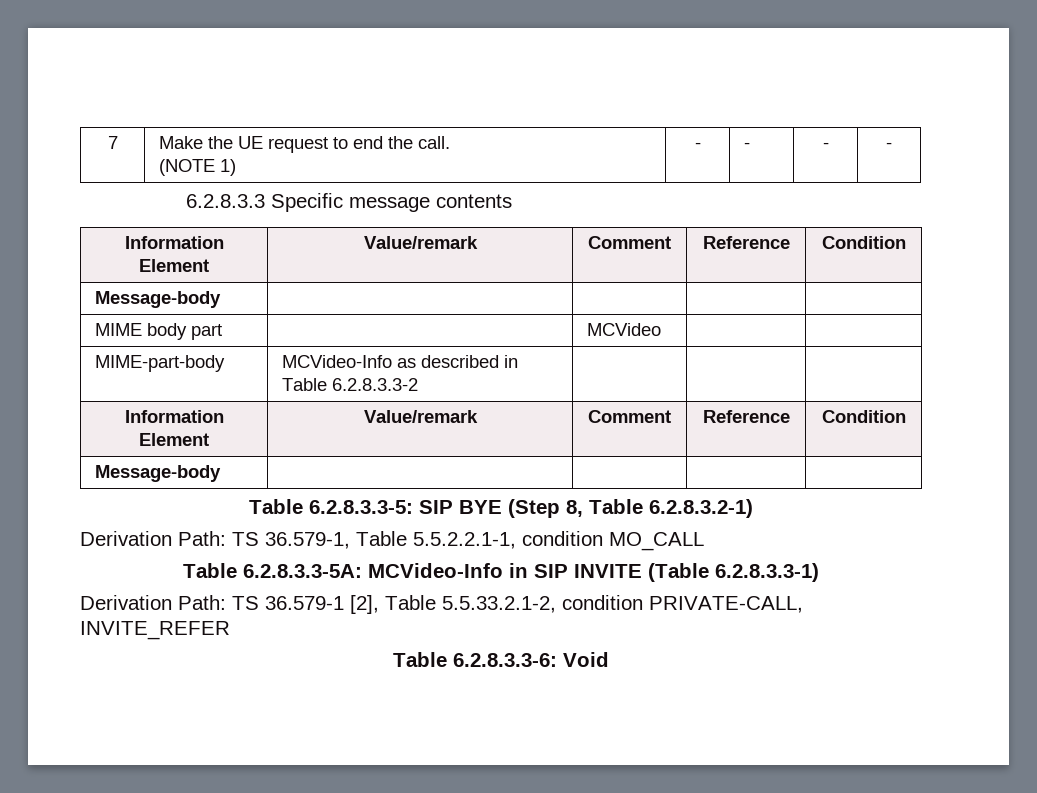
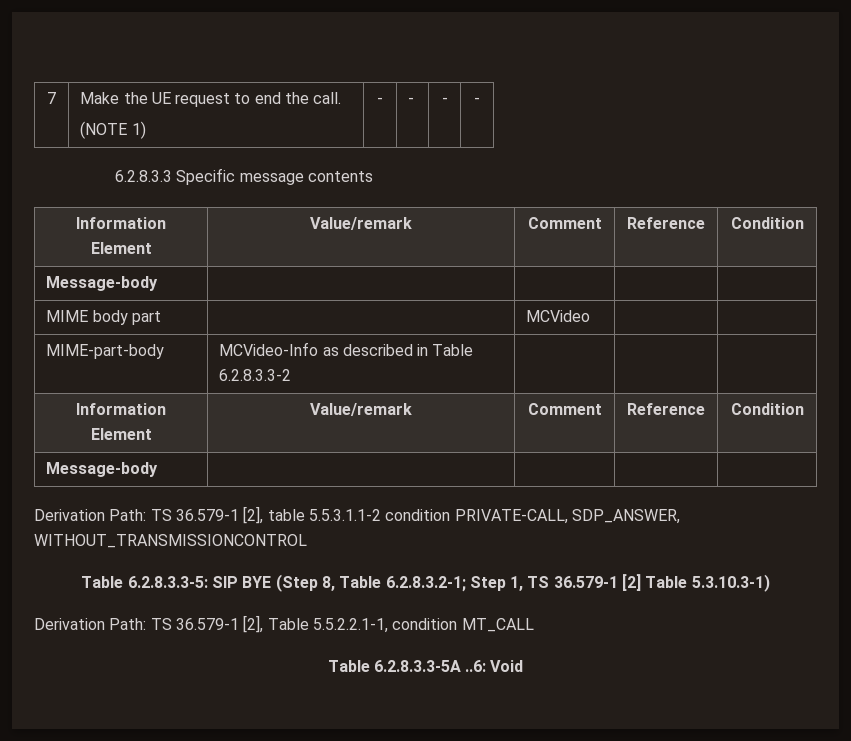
+ Derivation Path: TS 36.579-1 [2], table 5.5.3.1.1-2 condition PRIVATE-CALL, SDP_ANSWER, WITHOUT_TRANSMISSIONCONTROL
- Table 6.2.8.3.3-5: SIP BYE (Step 8, Table 6.2.8.3.2-1)
- Derivation Path: TS 36.579-1, Table 5.5.2.2.1-1, condition MO_CALL
- Table 6.2.8.3.3-5A: MCVideo-Info in SIP INVITE (Table 6.2.8.3.3-1)
+ Table 6.2.8.3.3-5: SIP BYE (Step 8, Table 6.2.8.3.2-1; Step 1, TS 36.579-1 [2] Table 5.3.10.3-1)
- Derivation Path: TS 36.579-1 [2], Table 5.5.33.2.1-2, condition PRIVATE-CALL, INVITE_REFER
- Table 6.2.8.3.3-6: Void
+ Derivation Path: TS 36.579-1 [2], Table 5.5.2.2.1-1, condition MT_CALL
+ Table 6.2.8.3.3-5A ..6: Void

